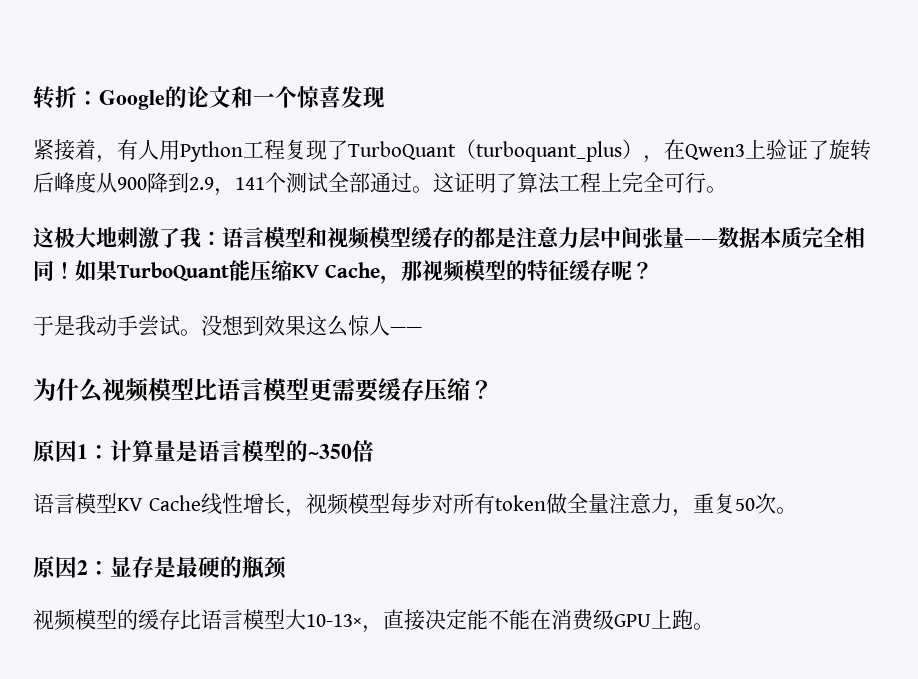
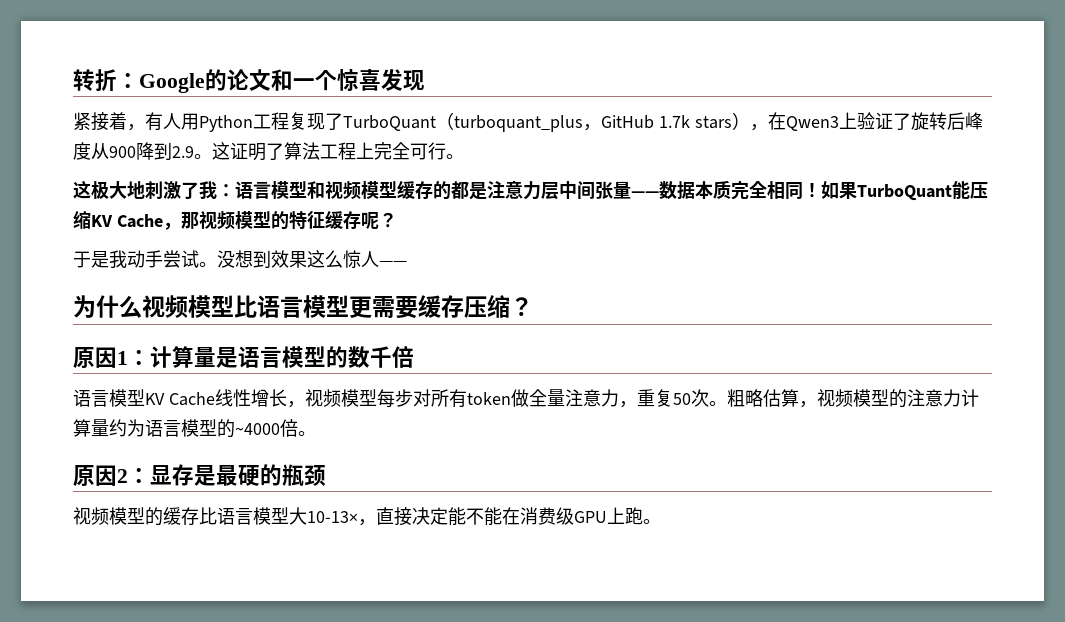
- 紧接着，有人用Python工程复现了TurboQuant（turboquant_plus），在Qwen3上验证了旋转后峰度从900降到2.9，141个测试全部通过。
+ 紧接着，有人用Python工程复现了TurboQuant（turboquant_plus，GitHub 1.7k stars），在Qwen3上验证了旋转后峰度从900降到2.9。
- 原因1：计算量是语言模型的~350倍
+ 原因1：计算量是语言模型的数千倍
+ 粗略估算，视频模型的注意力计算量约为语言模型的~4000倍。

